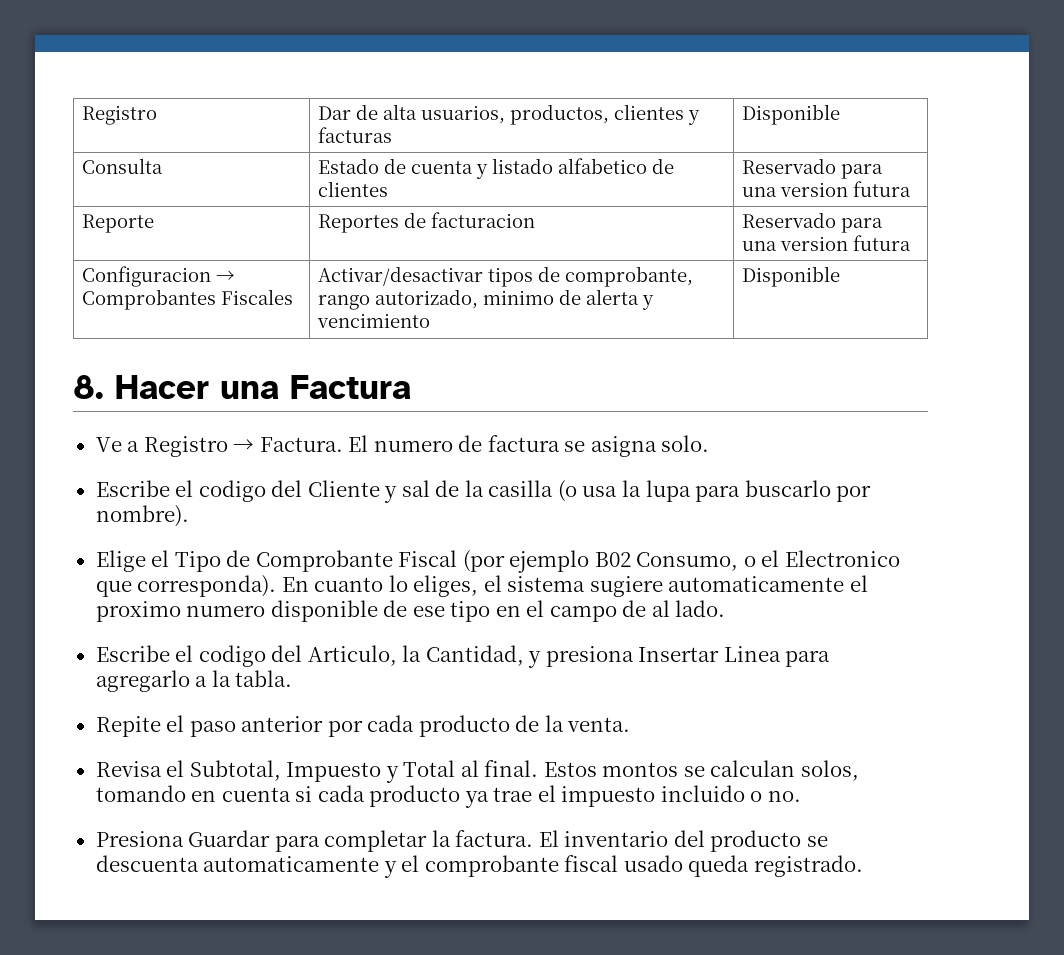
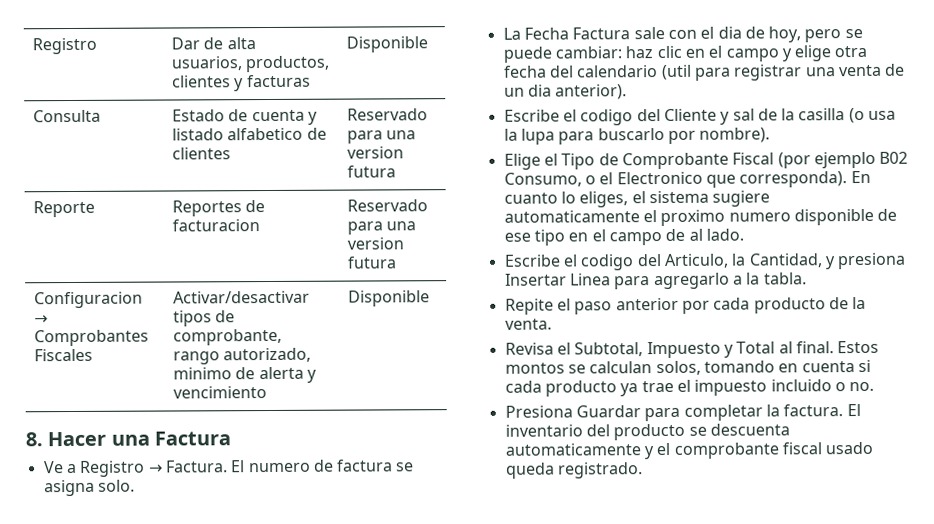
+ La Fecha Factura sale con el dia de hoy, pero se puede cambiar: haz clic en el campo y elige otra fecha del calendario (util para registrar una venta de un dia anterior).

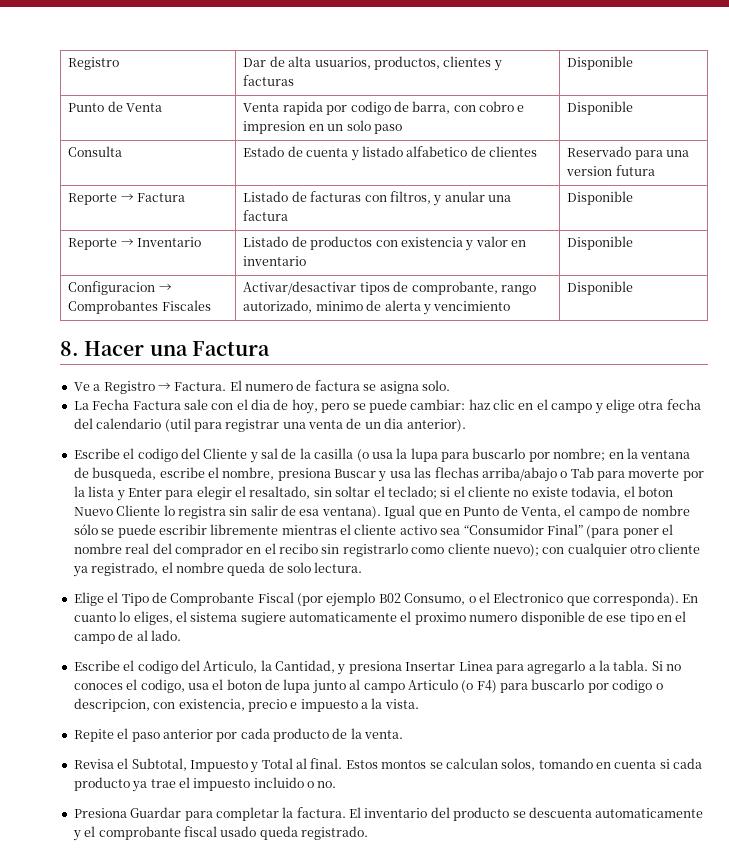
+ Punto de Venta | Venta rapida por codigo de barra, con cobro e impresion en un solo paso | Disponible
- Reporte | Reportes de facturacion | Reservado para una version futura
+ Reporte → Factura | Listado de facturas con filtros, y anular una factura | Disponible
+ Reporte → Inventario | Listado de productos con existencia y valor en inventario | Disponible
- Escribe el codigo del Cliente y sal de la casilla (o usa la lupa para buscarlo por nombre).
+ Escribe el codigo del Cliente y sal de la casilla (o usa la lupa para buscarlo por nombre; en la ventana de busqueda, escribe el nombre, presiona Buscar y usa las flechas arriba/abajo o Tab para moverte por la lista y Enter para elegir el resaltado, sin soltar el teclado; si el cliente no existe todavia, el boton Nuevo Cliente lo registra sin salir de esa ventana). Igual que en Punto de Venta, el campo de nombre sólo se puede escribir libremente mientras el cliente activo sea “Consumidor Final” (para poner el nombre real del comprador en el recibo sin registrarlo como cliente nuevo); con cualquier otro cliente ya registrado, el nombre queda de solo lectura.
+ Si no conoces el codigo, usa el boton de lupa junto al campo Articulo (o F4) para buscarlo por codigo o descripcion, con existencia, precio e impuesto a la vista.

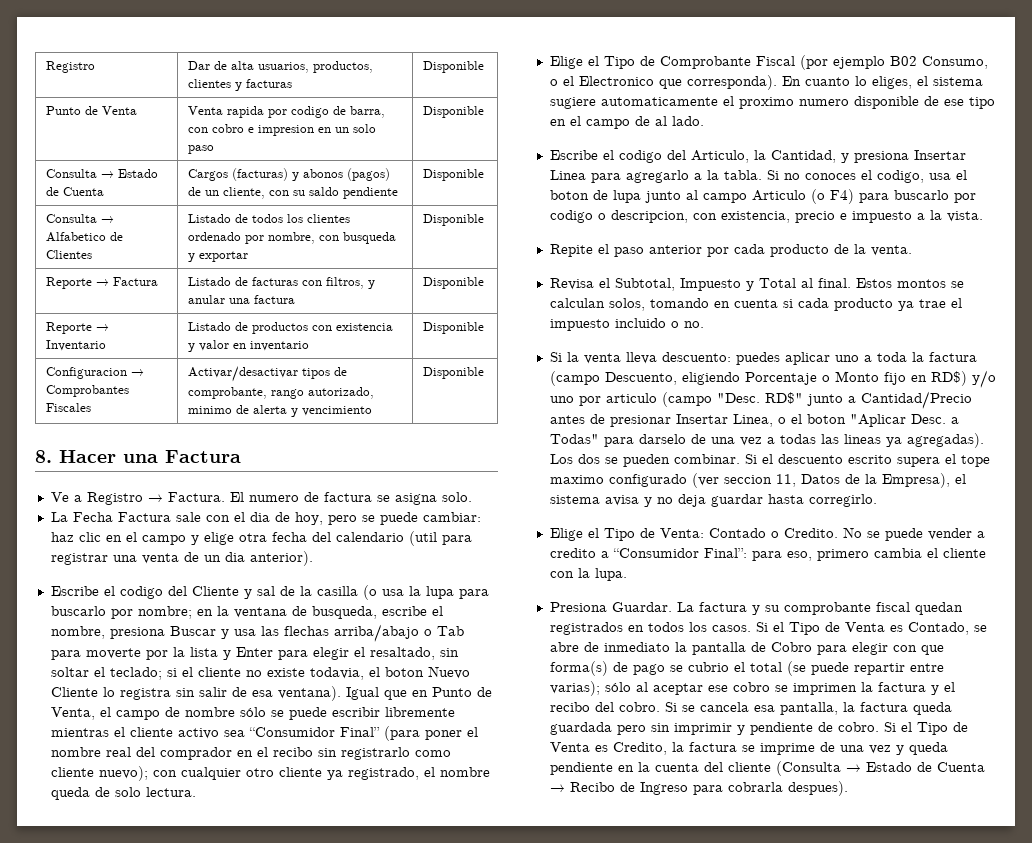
- Consulta | Estado de cuenta y listado alfabetico de clientes | Reservado para una version futura
+ Consulta → Estado de Cuenta | Cargos (facturas) y abonos (pagos) de un cliente, con su saldo pendiente | Disponible
+ Consulta → Alfabetico de Clientes | Listado de todos los clientes ordenado por nombre, con busqueda y exportar | Disponible
- Presiona Guardar para completar la factura. El inventario del producto se descuenta automaticamente y el comprobante fiscal usado queda registrado.
+ Si la venta lleva descuento: puedes aplicar uno a toda la factura (campo Descuento, eligiendo Porcentaje o Monto fijo en RD$) y/o uno por articulo (campo "Desc. RD$" junto a Cantidad/Precio antes de presionar Insertar Linea, o el boton "Aplicar Desc. a Todas" para darselo de una vez a todas las lineas ya agregadas). Los dos se pueden combinar. Si el descuento escrito supera el tope maximo configurado (ver seccion 11, Datos de la Empresa), el sistema avisa y no deja guardar hasta corregirlo.
+ Elige el Tipo de Venta: Contado o Credito. No se puede vender a credito a “Consumidor Final”: para eso, primero cambia el cliente con la lupa.
+ Presiona Guardar. La factura y su comprobante fiscal quedan registrados en todos los casos. Si el Tipo de Venta es Contado, se abre de inmediato la pantalla de Cobro para elegir con que forma(s) de pago se cubrio el total (se puede repartir entre varias); sólo al aceptar ese cobro se imprimen la factura y el recibo del cobro. Si se cancela esa pantalla, la factura queda guardada pero sin imprimir y pendiente de cobro. Si el Tipo de Venta es Credito, la factura se imprime de una vez y queda pendiente en la cuenta del cliente (Consulta → Estado de Cuenta → Recibo de Ingreso para cobrarla despues).

